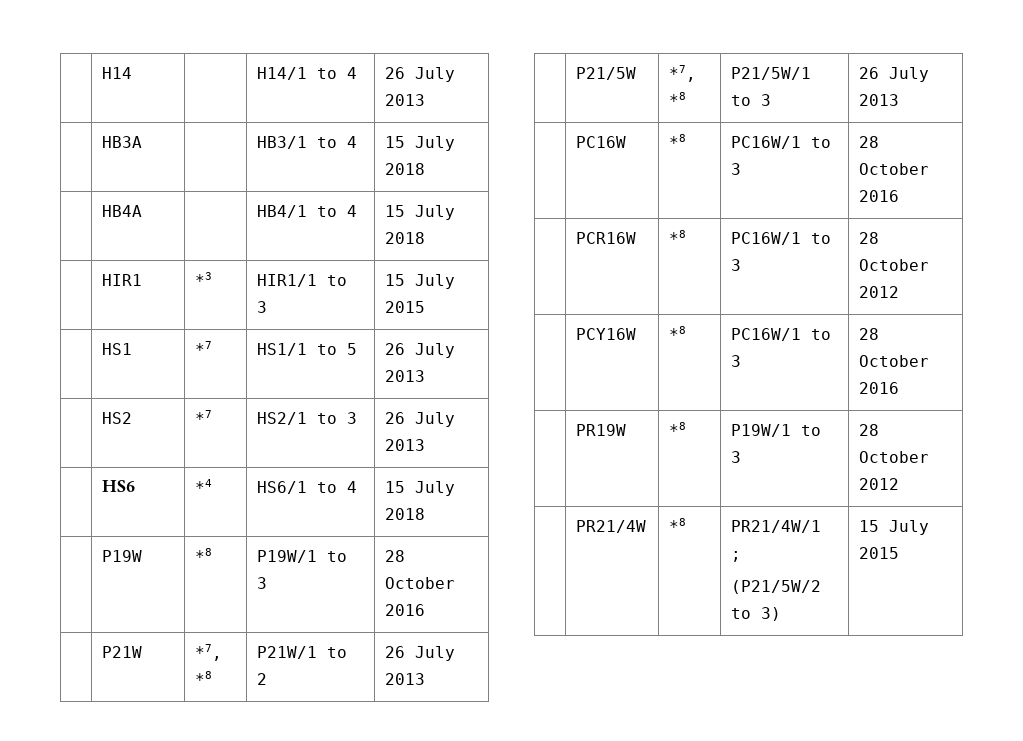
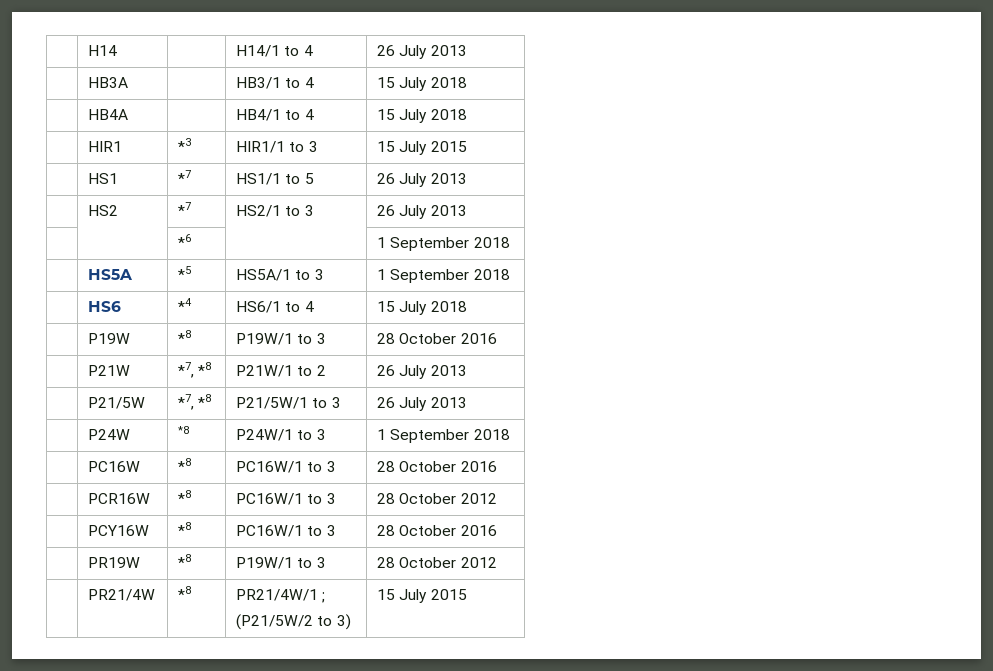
+ | | *6 | | 1 September 2018
+ | HS5A | *5 | HS5A/1 to 3 | 1 September 2018
+ | P24W | *8 | P24W/1 to 3 | 1 September 2018

